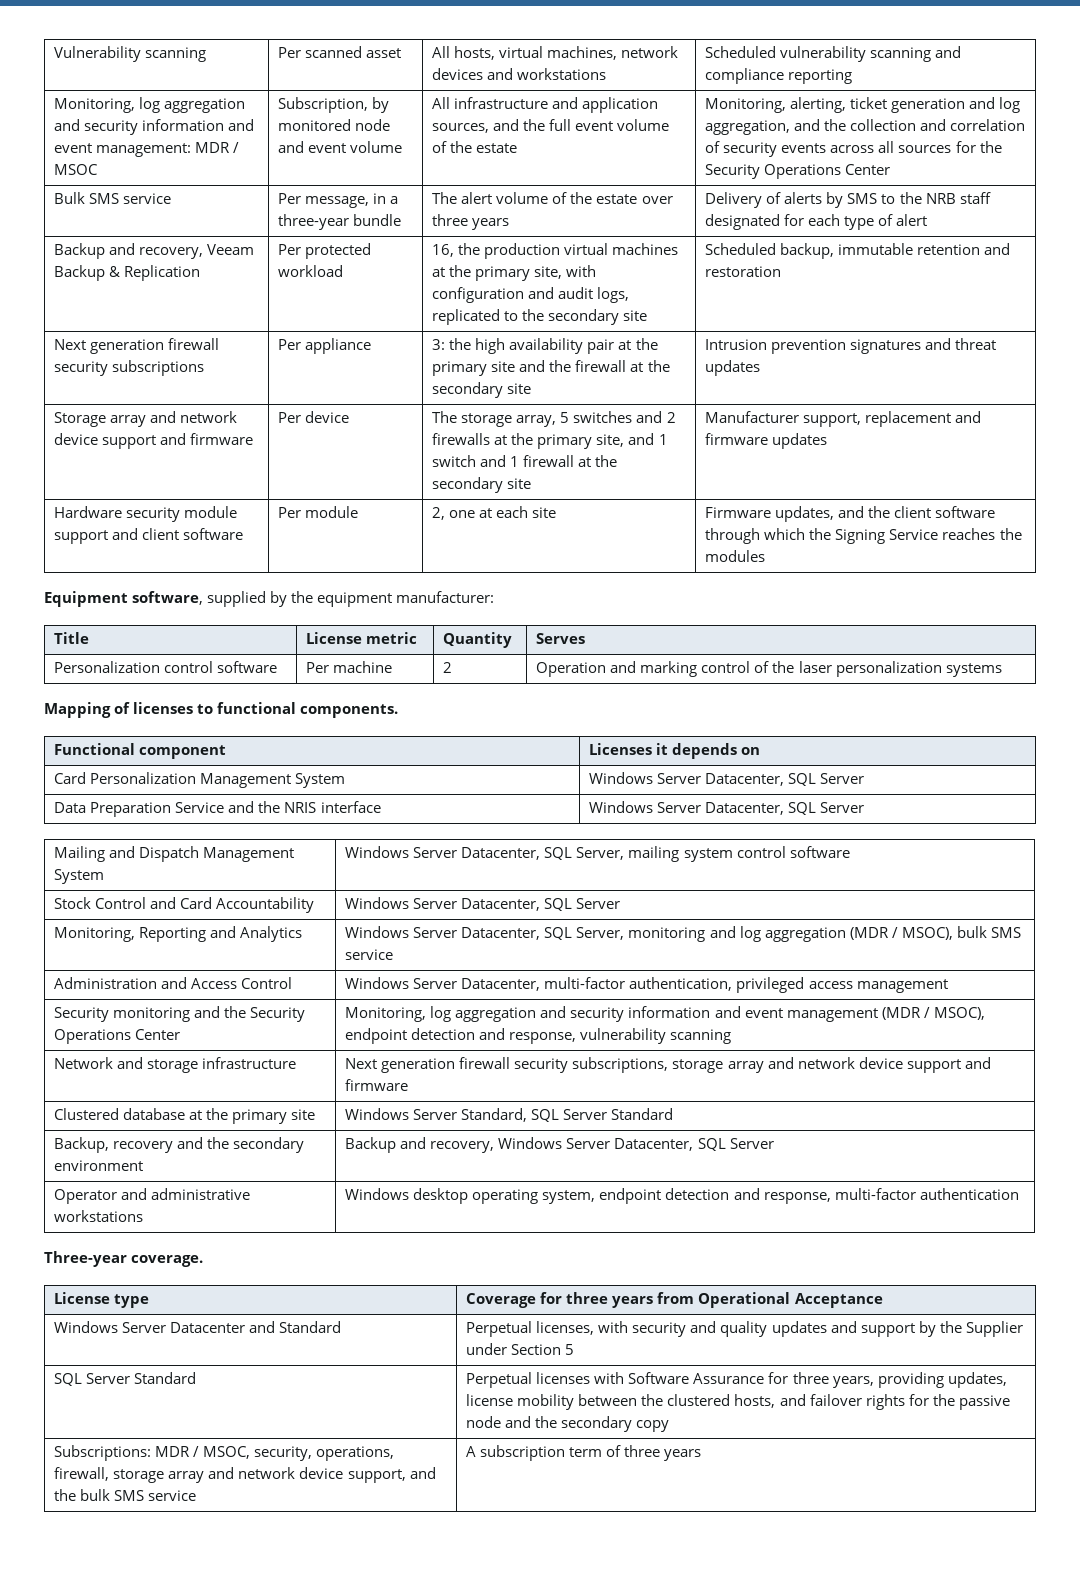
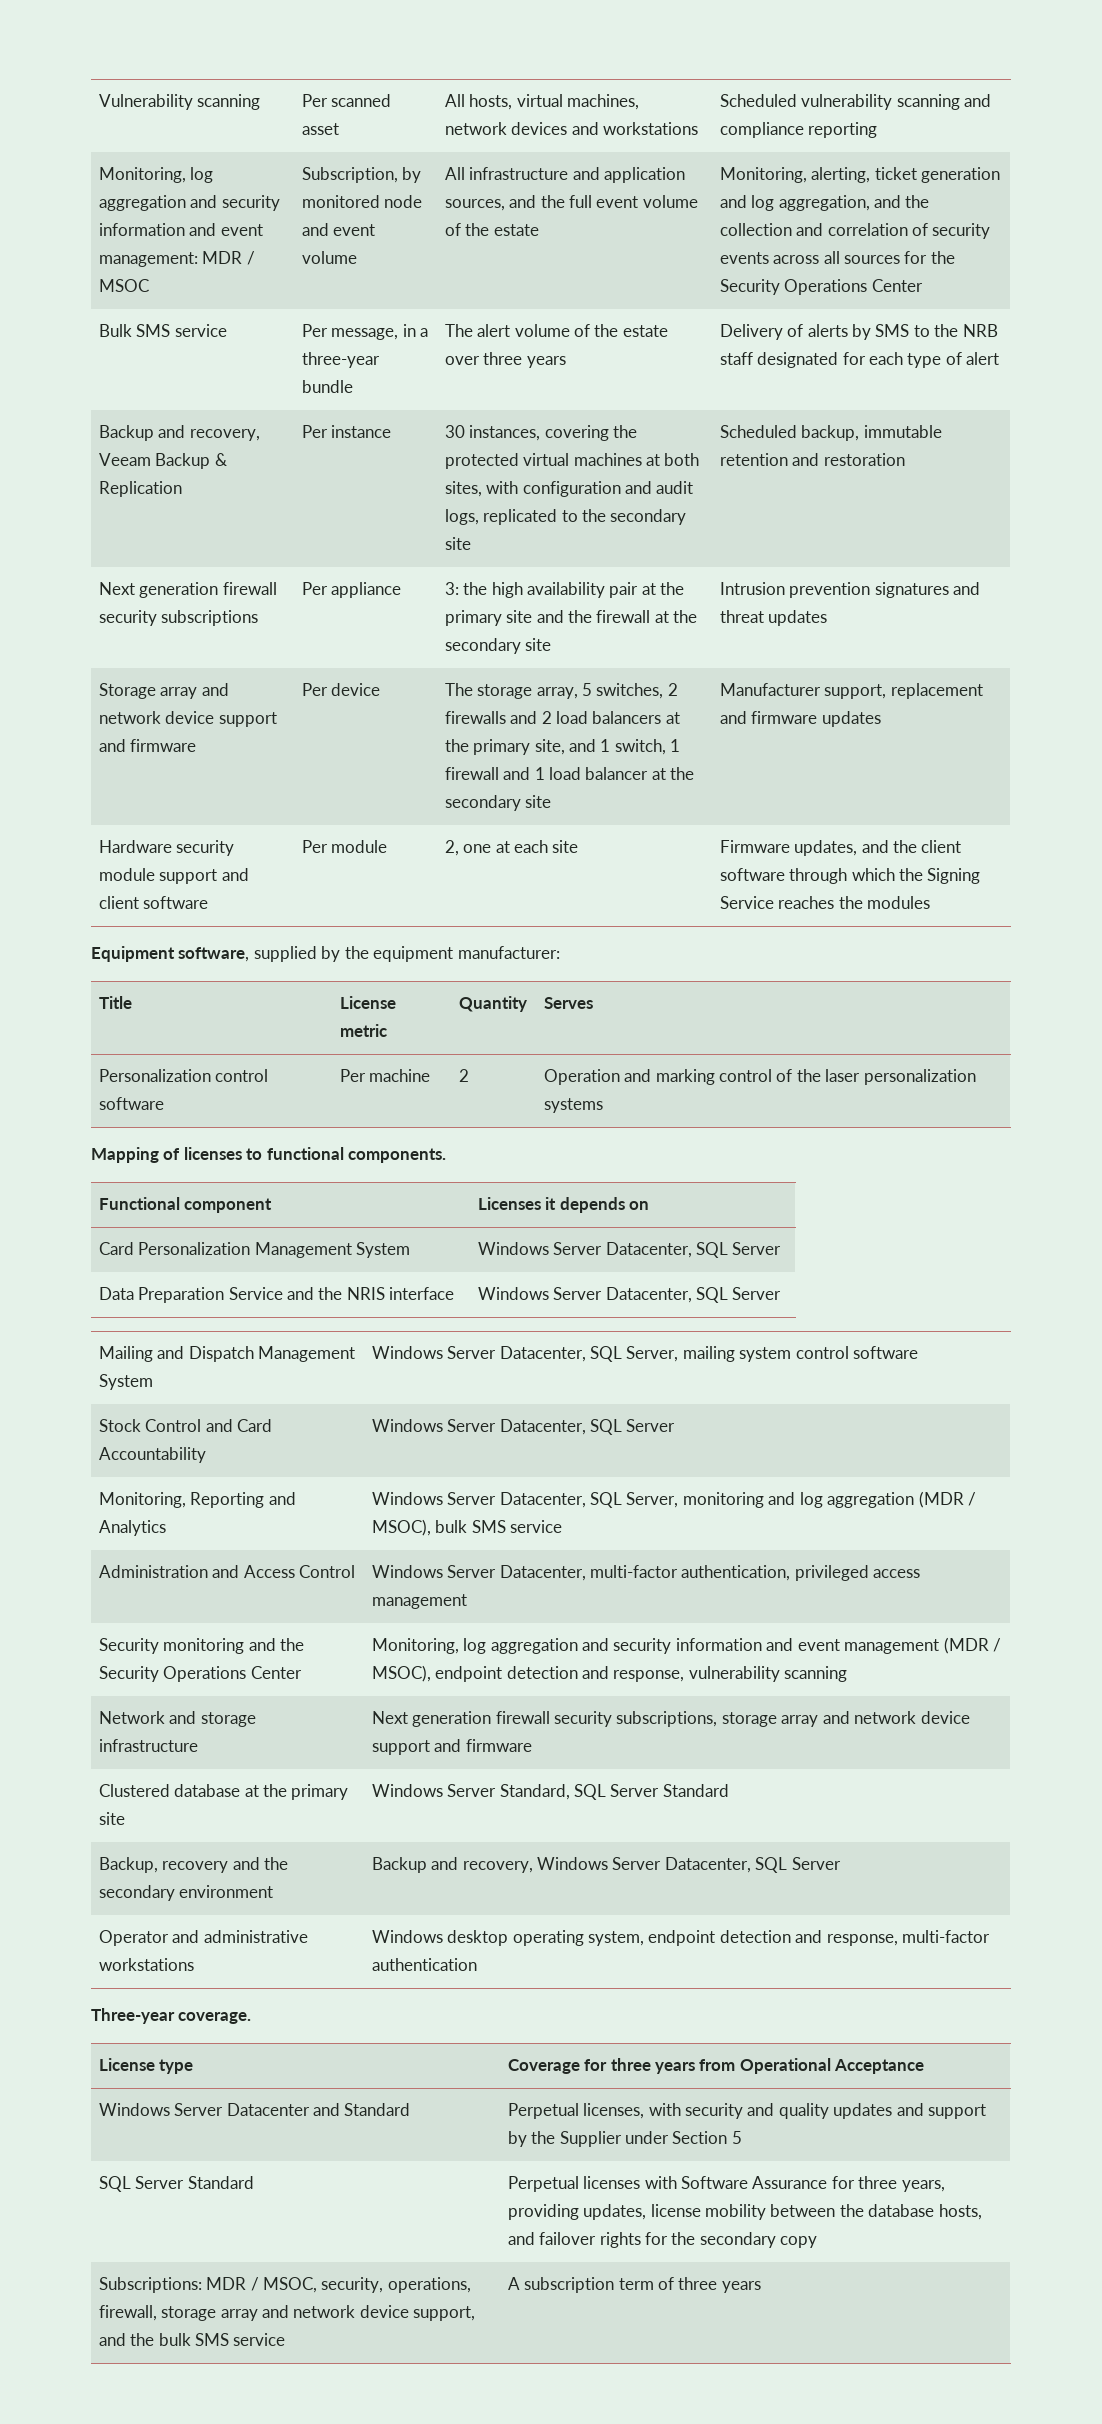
- Backup and recovery, Veeam Backup & Replication | Per protected workload | 16, the production virtual machines at the primary site, with configuration and audit logs, replicated to the secondary site | Scheduled backup, immutable retention and restoration
+ Backup and recovery, Veeam Backup & Replication | Per instance | 30 instances, covering the protected virtual machines at both sites, with configuration and audit logs, replicated to the secondary site | Scheduled backup, immutable retention and restoration
- The storage array, 5 switches and 2 firewalls at the primary site, and 1 switch and 1 firewall at the secondary site
+ The storage array, 5 switches, 2 firewalls and 2 load balancers at the primary site, and 1 switch, 1 firewall and 1 load balancer at the secondary site
- SQL Server Standard | Perpetual licenses with Software Assurance for three years, providing updates, license mobility between the clustered hosts, and failover rights for the passive node and the secondary copy
+ SQL Server Standard | Perpetual licenses with Software Assurance for three years, providing updates, license mobility between the database hosts, and failover rights for the secondary copy

